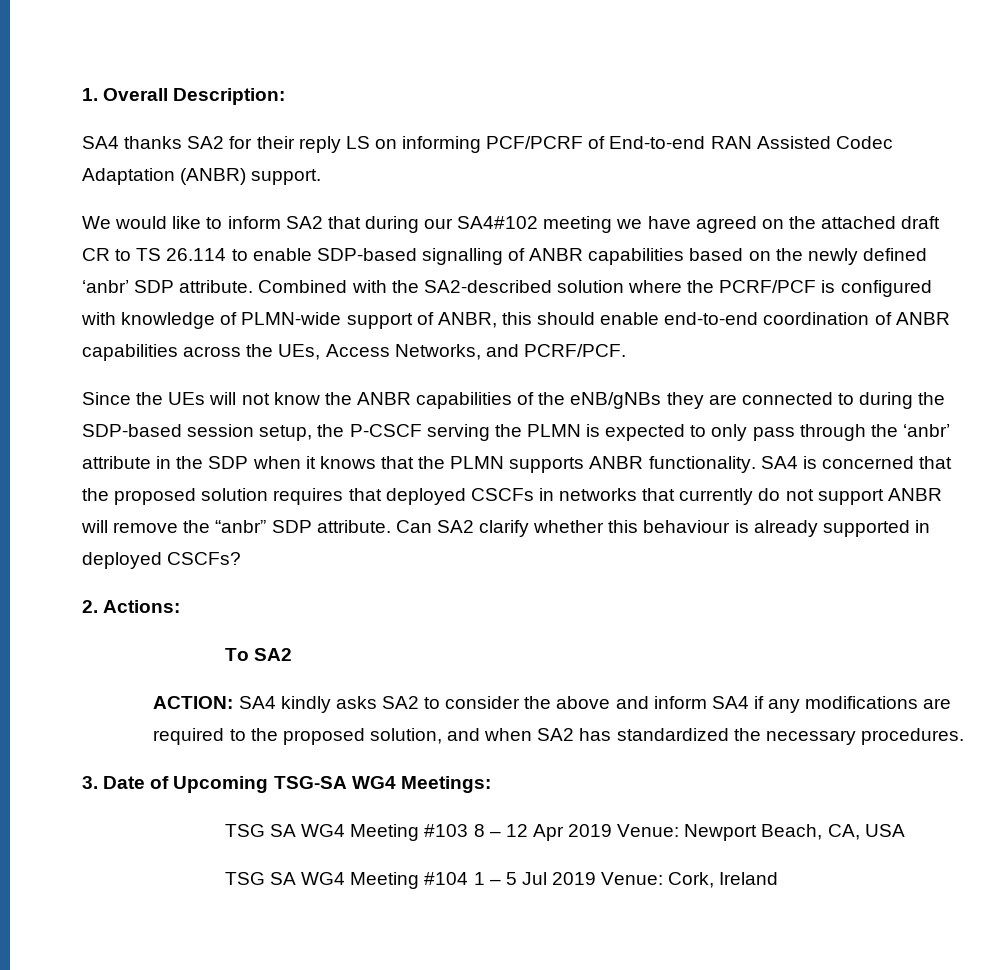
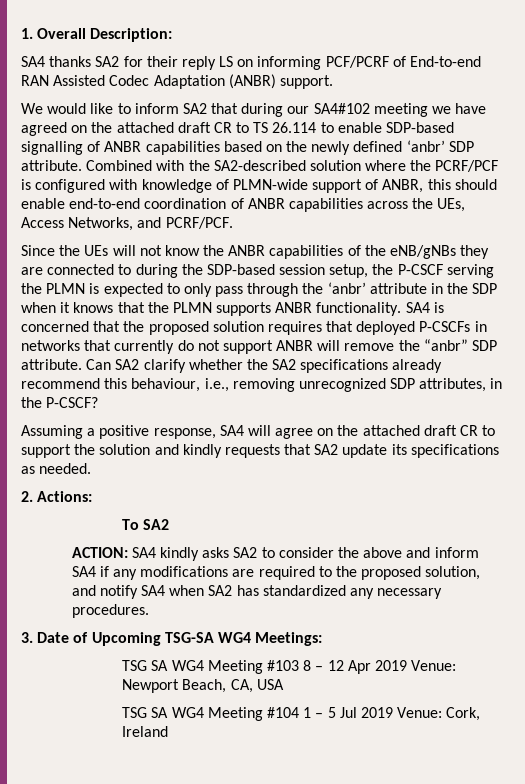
- SA4 is concerned that the proposed solution requires that deployed CSCFs in networks that currently do not support ANBR will remove the “anbr” SDP attribute.
+ SA4 is concerned that the proposed solution requires that deployed P-CSCFs in networks that currently do not support ANBR will remove the “anbr” SDP attribute.
- Can SA2 clarify whether this behaviour is already supported in deployed CSCFs?
+ Can SA2 clarify whether the SA2 specifications already recommend this behaviour, i.e., removing unrecognized SDP attributes, in the P-CSCF?
+ Assuming a positive response, SA4 will agree on the attached draft CR to support the solution and kindly requests that SA2 update its specifications as needed.
- ACTION: SA4 kindly asks SA2 to consider the above and inform SA4 if any modifications are required to the proposed solution, and when SA2 has standardized the necessary procedures.
+ ACTION: SA4 kindly asks SA2 to consider the above and inform SA4 if any modifications are required to the proposed solution, and notify SA4 when SA2 has standardized any necessary procedures.

